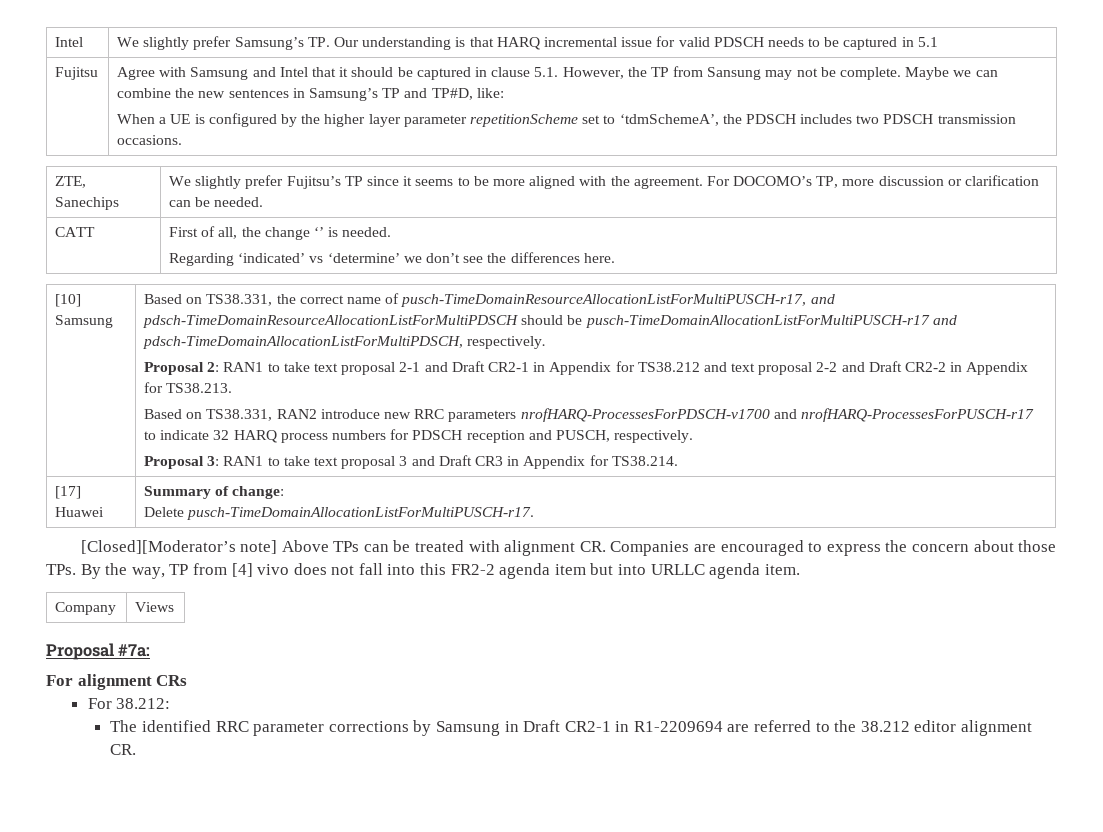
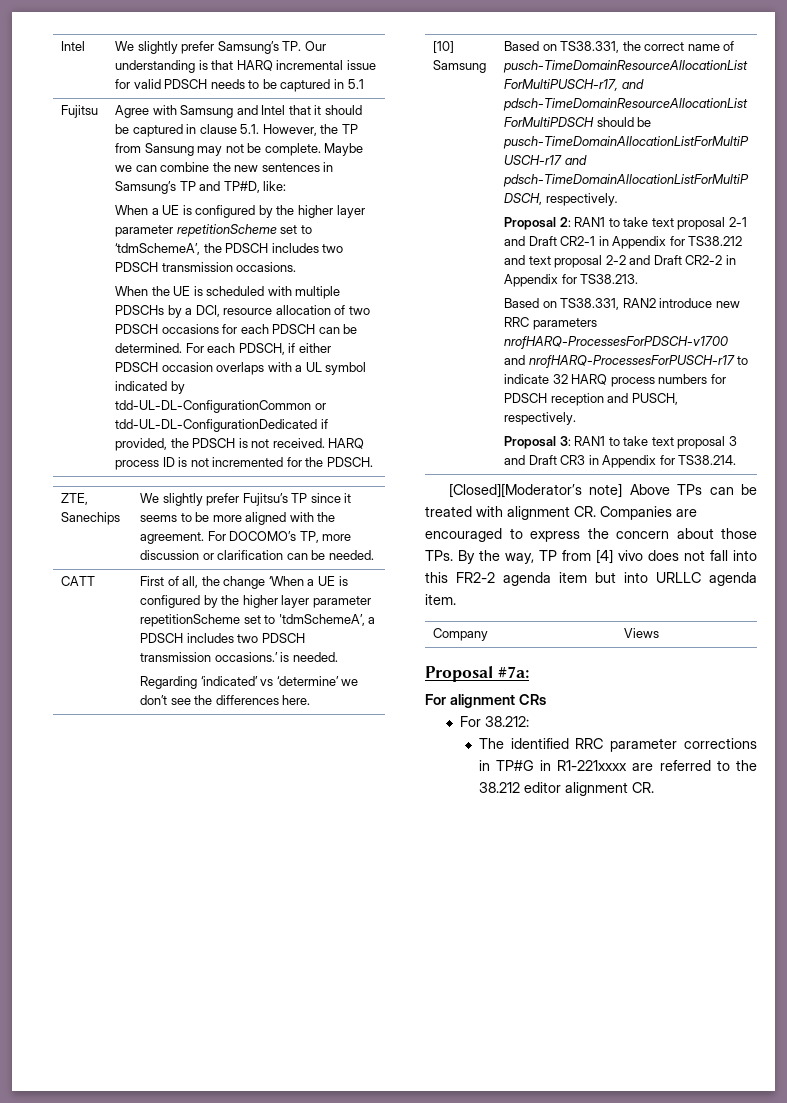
+ When the UE is scheduled with multiple PDSCHs by a DCI, resource allocation of two PDSCH occasions for each PDSCH can be determined. For each PDSCH, if either PDSCH occasion overlaps with a UL symbol indicated by tdd-UL-DL-ConfigurationCommon or tdd-UL-DL-ConfigurationDedicated if provided, the PDSCH is not received. HARQ process ID is not incremented for the PDSCH.
- CATT | First of all, the change ‘’ is needed.
+ CATT | First of all, the change ‘When a UE is configured by the higher layer parameter repetitionScheme set to 'tdmSchemeA’, a PDSCH includes two PDSCH transmission occasions.’ is needed.
- [17] Huawei | Summary of change:
- Delete pusch-TimeDomainAllocationListForMultiPUSCH-r17.
- The identified RRC parameter corrections by Samsung in Draft CR2-1 in R1-2209694 are referred to the 38.212 editor alignment CR.
+ The identified RRC parameter corrections in TP#G in R1-221xxxx are referred to the 38.212 editor alignment CR.

